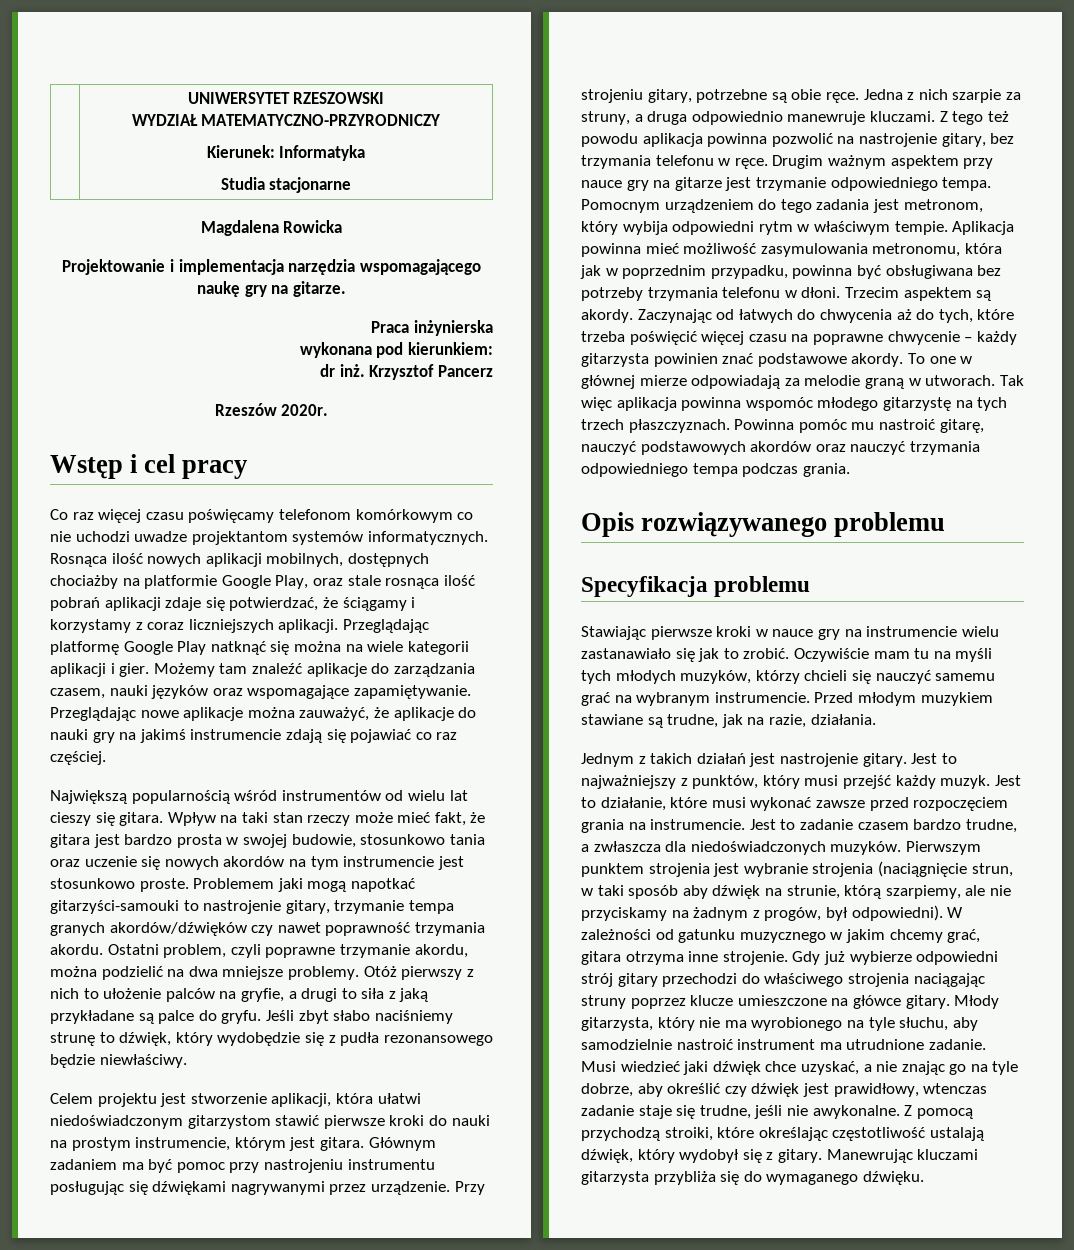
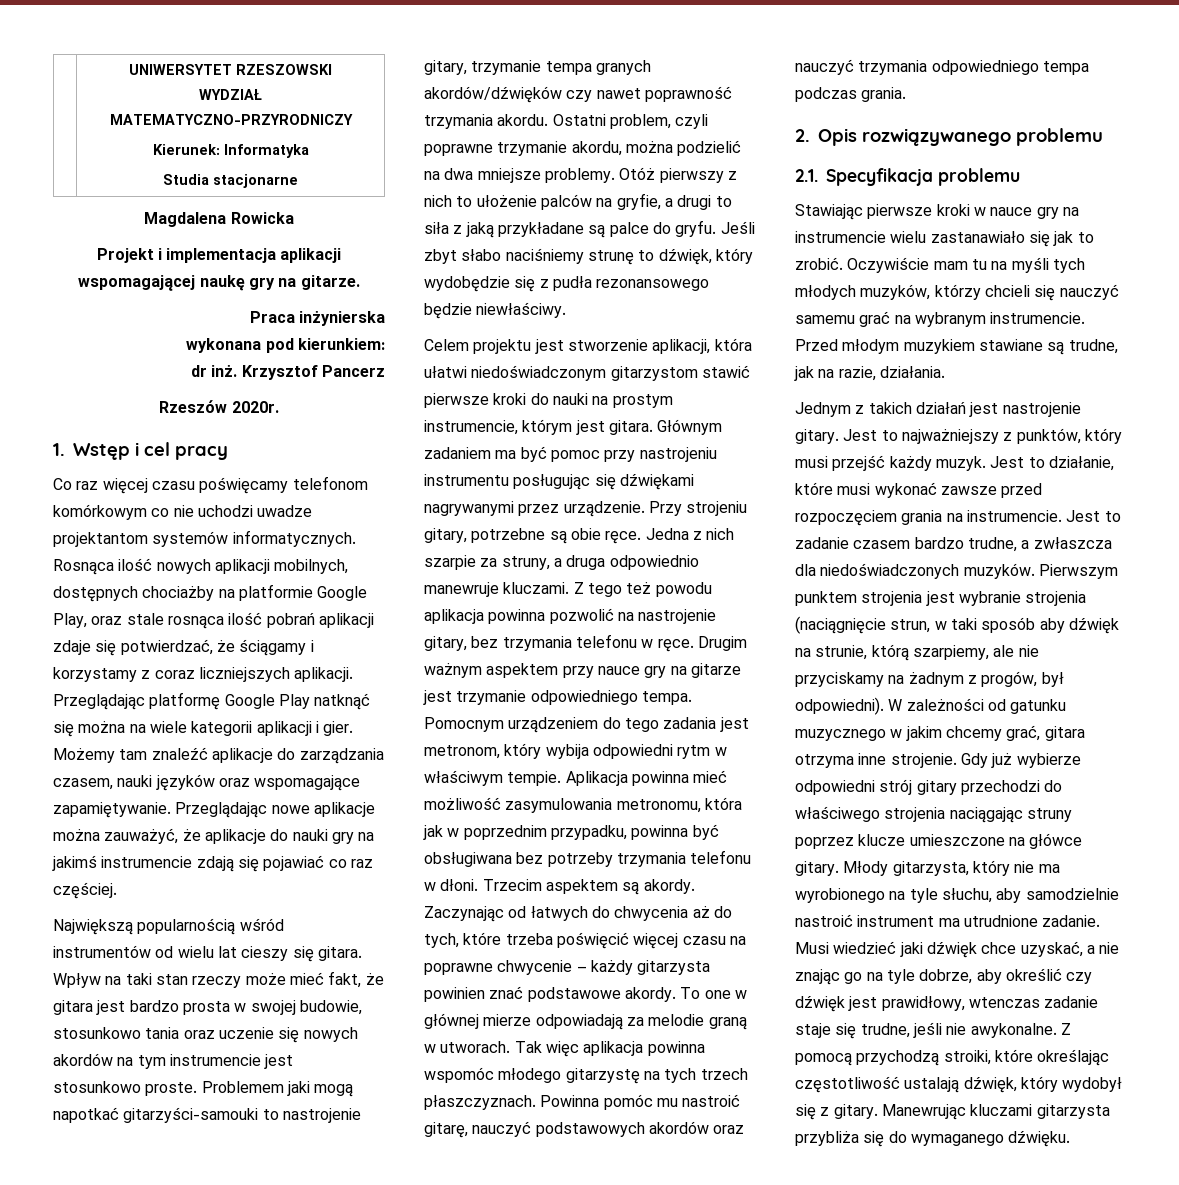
- Projektowanie i implementacja narzędzia wspomagającego naukę gry na gitarze.
+ Projekt i implementacja aplikacji wspomagającej naukę gry na gitarze.
- Wstęp i cel pracy
+ 1. Wstęp i cel pracy
- Opis rozwiązywanego problemu
+ 2. Opis rozwiązywanego problemu
- Specyfikacja problemu
+ 2.1. Specyfikacja problemu

